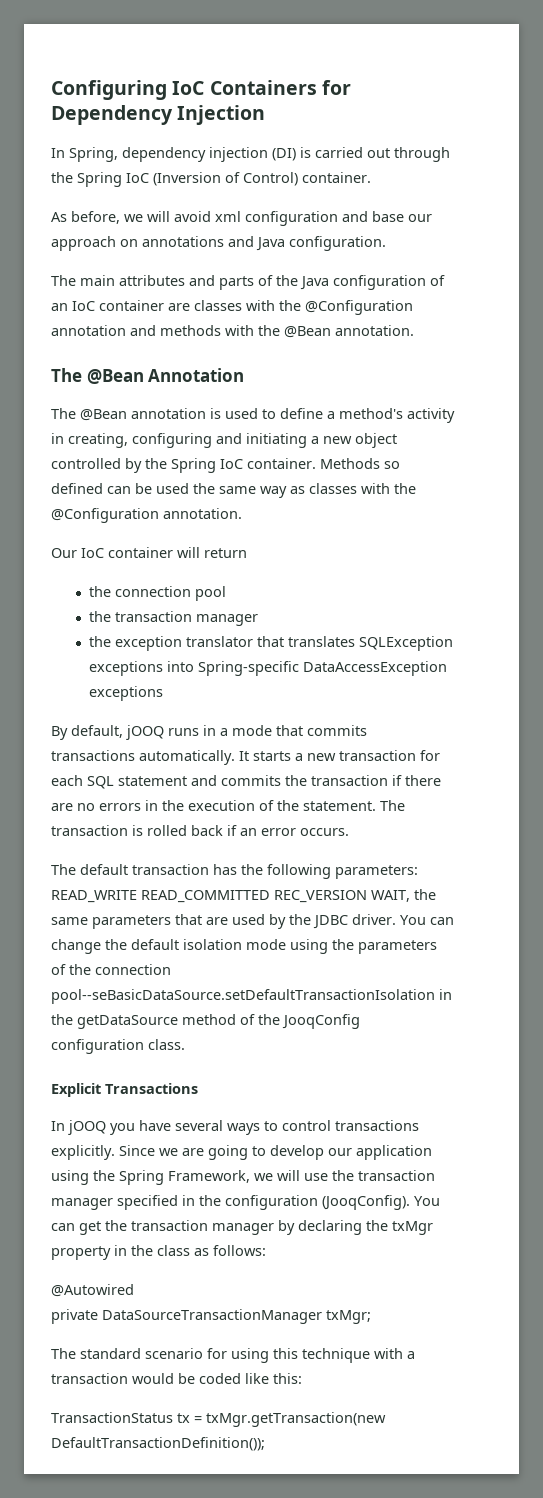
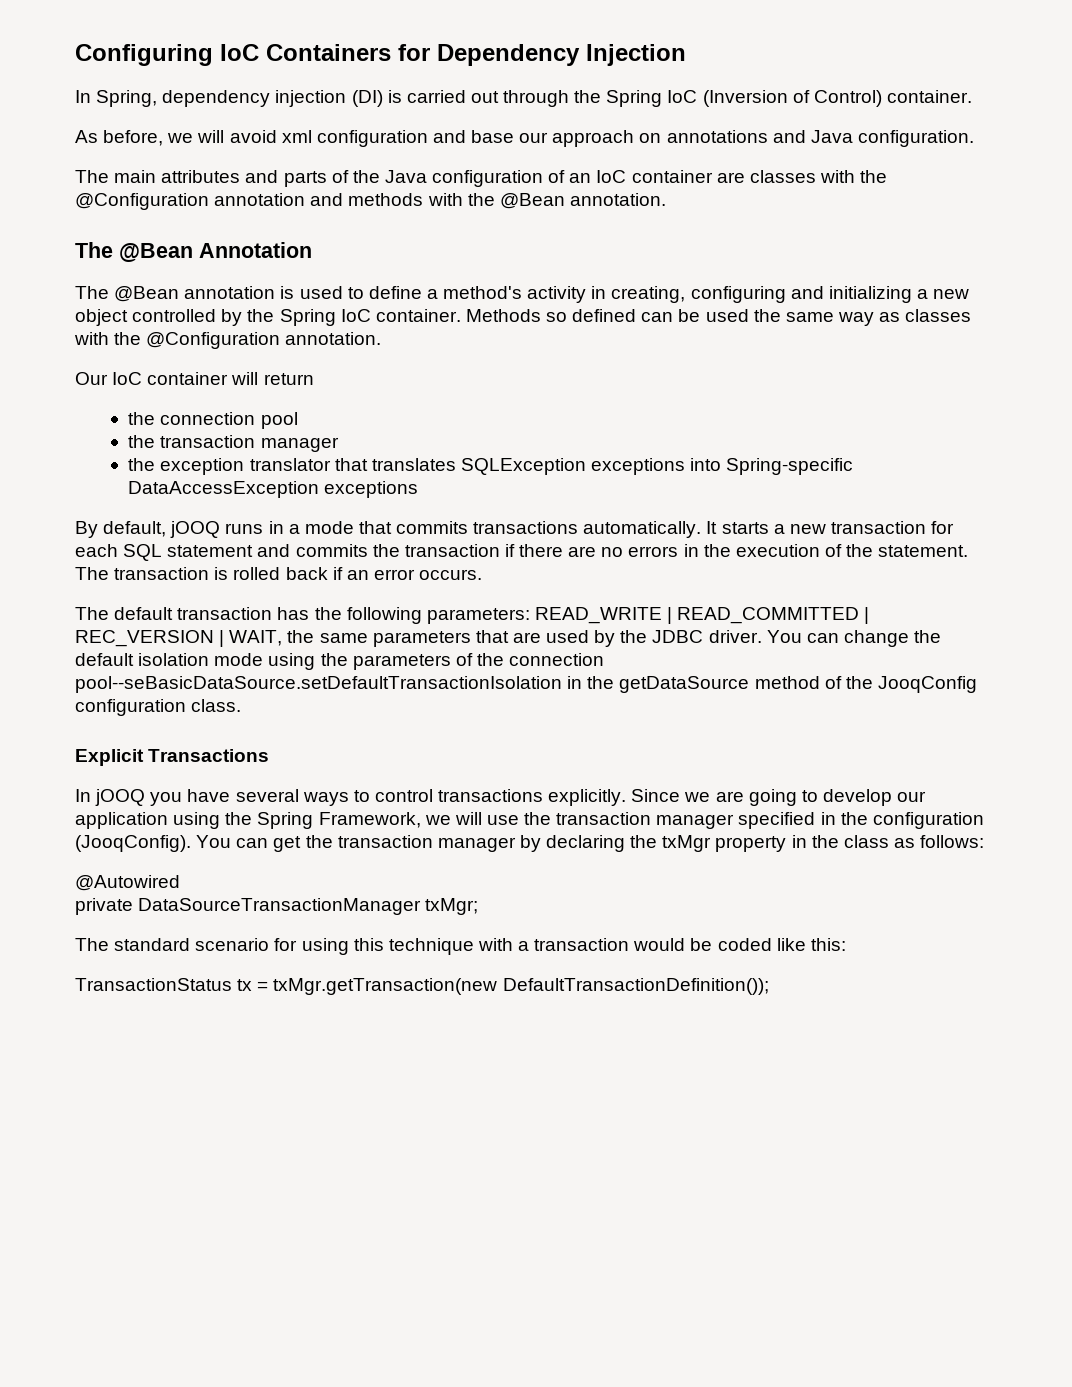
- The @Bean annotation is used to define a method's activity in creating, configuring and initiating a new object controlled by the Spring IoC container.
+ The @Bean annotation is used to define a method's activity in creating, configuring and initializing a new object controlled by the Spring IoC container.
- The default transaction has the following parameters: READ_WRITE READ_COMMITTED REC_VERSION WAIT, the same parameters that are used by the JDBC driver.
+ The default transaction has the following parameters: READ_WRITE | READ_COMMITTED | REC_VERSION | WAIT, the same parameters that are used by the JDBC driver.

